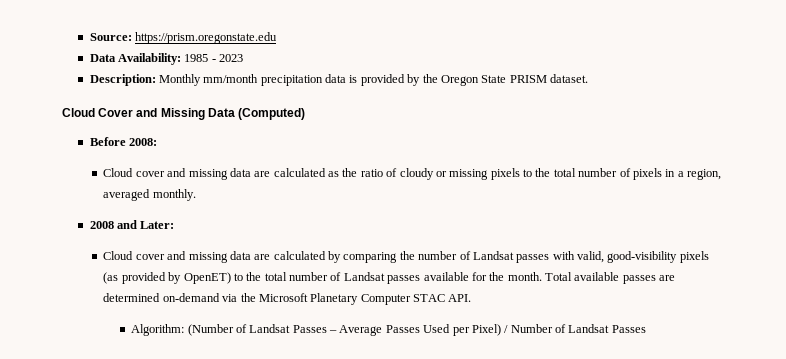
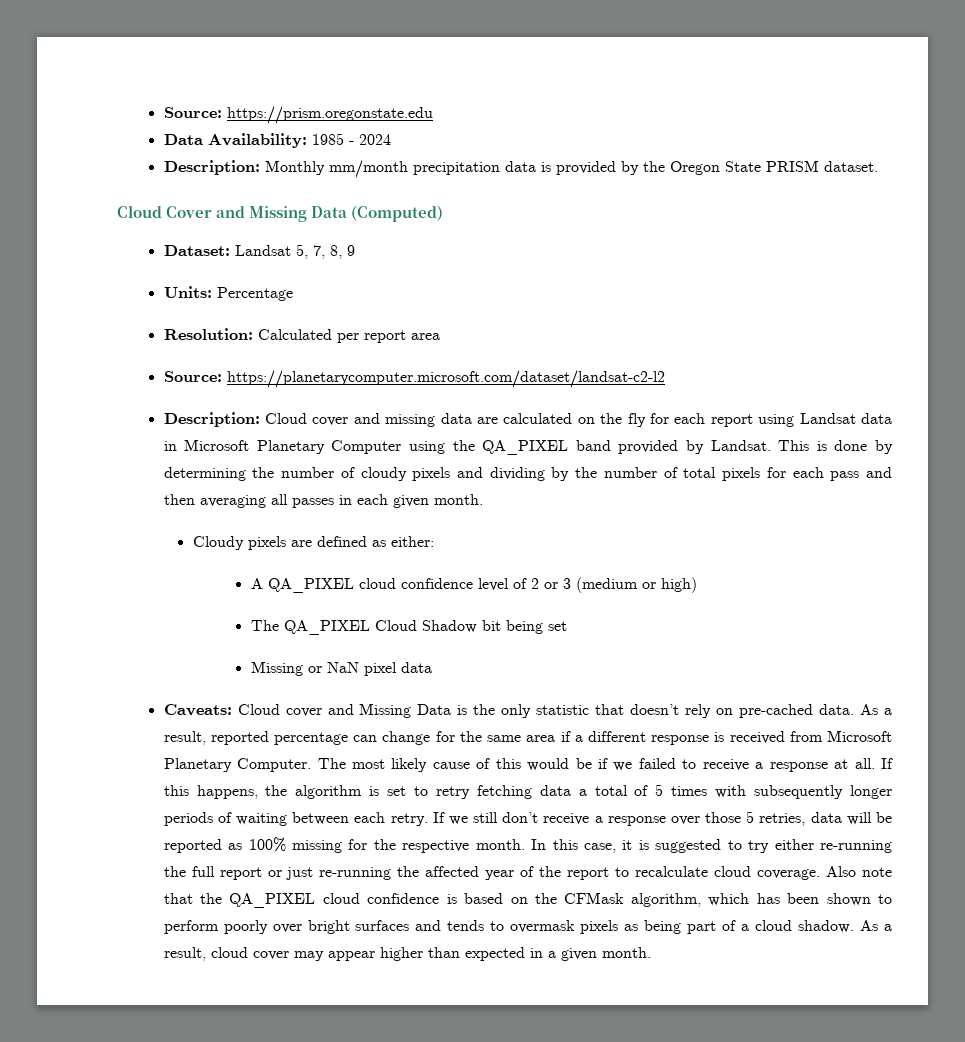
- Data Availability: 1985 - 2023
+ Data Availability: 1985 - 2024
- Before 2008:
- Cloud cover and missing data are calculated as the ratio of cloudy or missing pixels to the total number of pixels in a region, averaged monthly.
- 2008 and Later:
- Cloud cover and missing data are calculated by comparing the number of Landsat passes with valid, good-visibility pixels (as provided by OpenET) to the total number of Landsat passes available for the month. Total available passes are determined on-demand via the Microsoft Planetary Computer STAC API.
- Algorithm: (Number of Landsat Passes – Average Passes Used per Pixel) / Number of Landsat Passes
+ Dataset: Landsat 5, 7, 8, 9
+ Units: Percentage
+ Resolution: Calculated per report area
+ Source: https://planetarycomputer.microsoft.com/dataset/landsat-c2-l2
+ Description: Cloud cover and missing data are calculated on the fly for each report using Landsat data in Microsoft Planetary Computer using the QA_PIXEL band provided by Landsat. This is done by determining the number of cloudy pixels and dividing by the number of total pixels for each pass and then averaging all passes in each given month.
+ Cloudy pixels are defined as either:
+ A QA_PIXEL cloud confidence level of 2 or 3 (medium or high)
+ The QA_PIXEL Cloud Shadow bit being set
+ Missing or NaN pixel data
+ Caveats: Cloud cover and Missing Data is the only statistic that doesn’t rely on pre-cached data. As a result, reported percentage can change for the same area if a different response is received from Microsoft Planetary Computer. The most likely cause of this would be if we failed to receive a response at all. If this happens, the algorithm is set to retry fetching data a total of 5 times with subsequently longer periods of waiting between each retry. If we still don’t receive a response over those 5 retries, data will be reported as 100% missing for the respective month. In this case, it is suggested to try either re-running the full report or just re-running the affected year of the report to recalculate cloud coverage. Also note that the QA_PIXEL cloud confidence is based on the CFMask algorithm, which has been shown to perform poorly over bright surfaces and tends to overmask pixels as being part of a cloud shadow. As a result, cloud cover may appear higher than expected in a given month.

